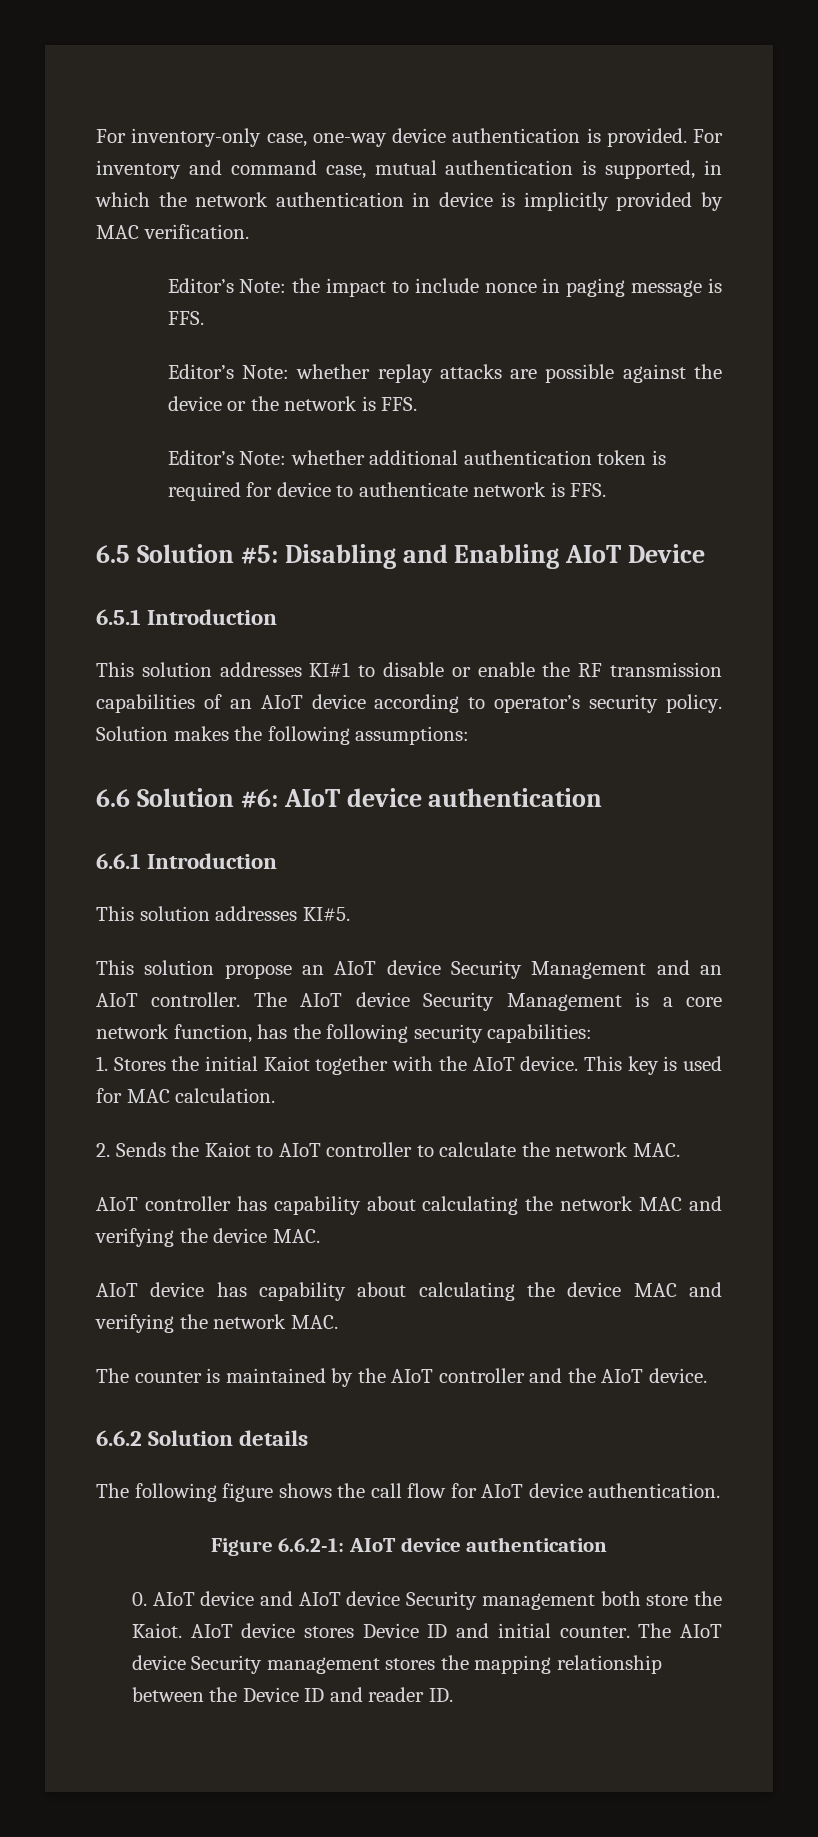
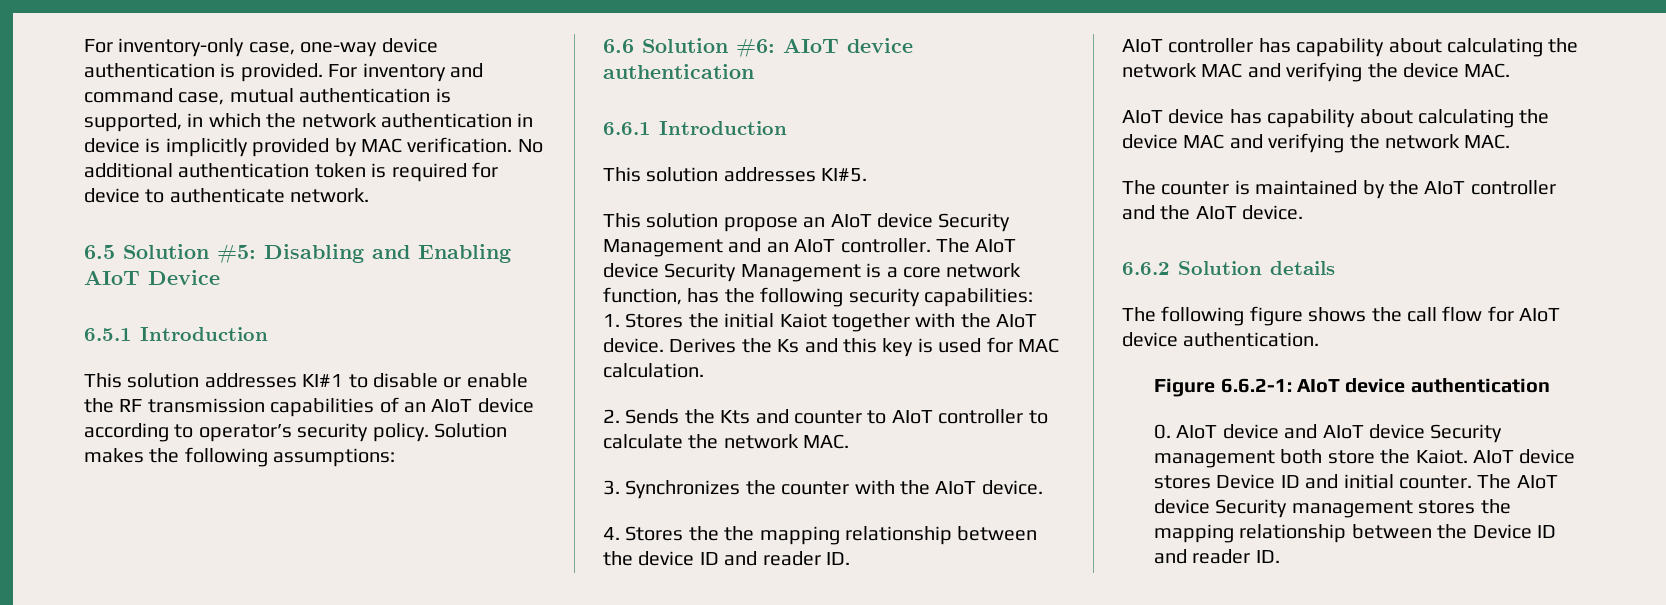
- For inventory and command case, mutual authentication is supported, in which the network authentication in device is implicitly provided by MAC verification.
- Editor’s Note: the impact to include nonce in paging message is FFS.
- Editor’s Note: whether replay attacks are possible against the device or the network is FFS.
- Editor’s Note: whether additional authentication token is required for device to authenticate network is FFS.
+ For inventory and command case, mutual authentication is supported, in which the network authentication in device is implicitly provided by MAC verification. No additional authentication token is required for device to authenticate network.
- This key is used for MAC calculation.
+ Derives the Ks and this key is used for MAC calculation.
- 2. Sends the Kaiot to AIoT controller to calculate the network MAC.
+ 2. Sends the Kts and counter to AIoT controller to calculate the network MAC.
+ 3. Synchronizes the counter with the AIoT device.
+ 4. Stores the the mapping relationship between the device ID and reader ID.

